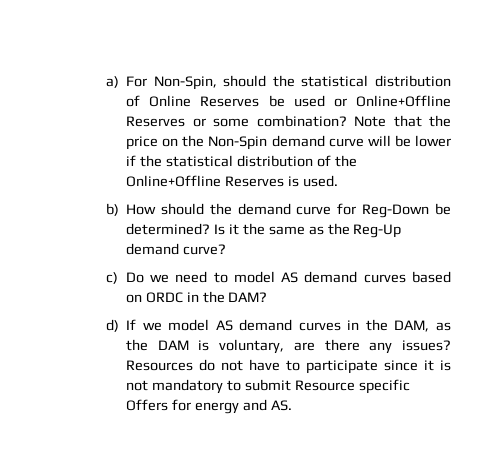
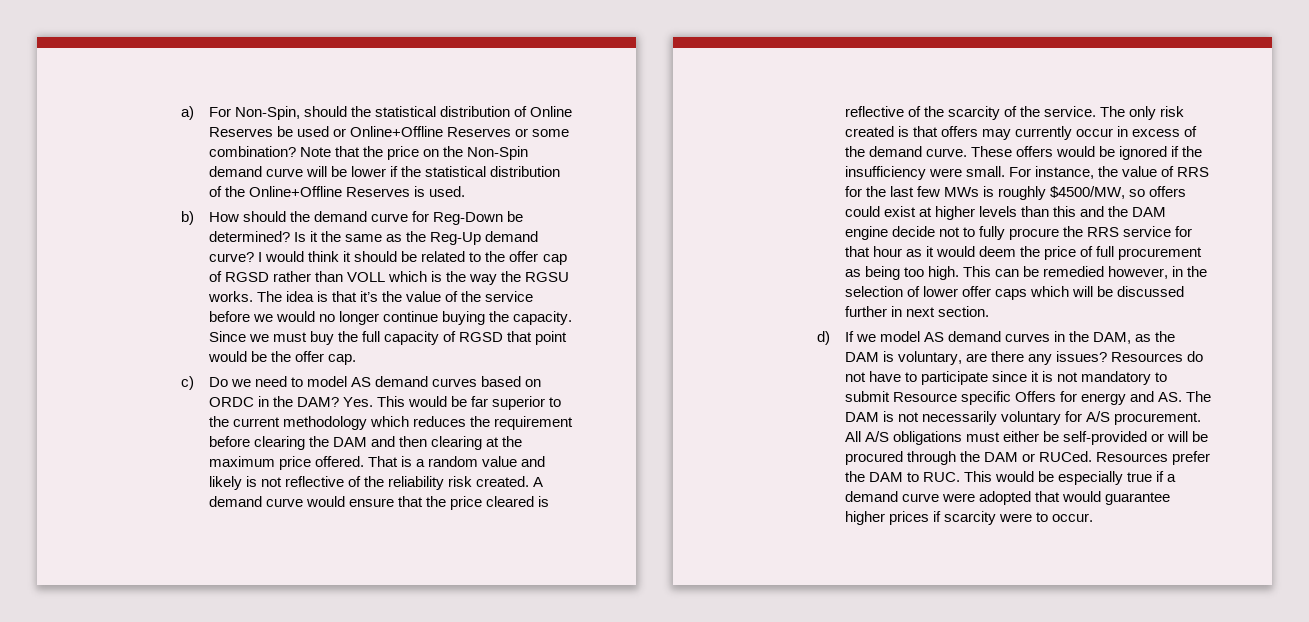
+ I would think it should be related to the offer cap of RGSD rather than VOLL which is the way the RGSU works. The idea is that it’s the value of the service before we would no longer continue buying the capacity. Since we must buy the full capacity of RGSD that point would be the offer cap.
+ Yes. This would be far superior to the current methodology which reduces the requirement before clearing the DAM and then clearing at the maximum price offered. That is a random value and likely is not reflective of the reliability risk created. A demand curve would ensure that the price cleared is reflective of the scarcity of the service. The only risk created is that offers may currently occur in excess of the demand curve. These offers would be ignored if the insufficiency were small. For instance, the value of RRS for the last few MWs is roughly $4500/MW, so offers could exist at higher levels than this and the DAM engine decide not to fully procure the RRS service for that hour as it would deem the price of full procurement as being too high. This can be remedied however, in the selection of lower offer caps which will be discussed further in next section.
- Resources do not have to participate since it is not mandatory to submit Resource specific Offers for energy and AS.
+ Resources do not have to participate since it is not mandatory to submit Resource specific Offers for energy and AS. The DAM is not necessarily voluntary for A/S procurement. All A/S obligations must either be self-provided or will be procured through the DAM or RUCed. Resources prefer the DAM to RUC. This would be especially true if a demand curve were adopted that would guarantee higher prices if scarcity were to occur.

